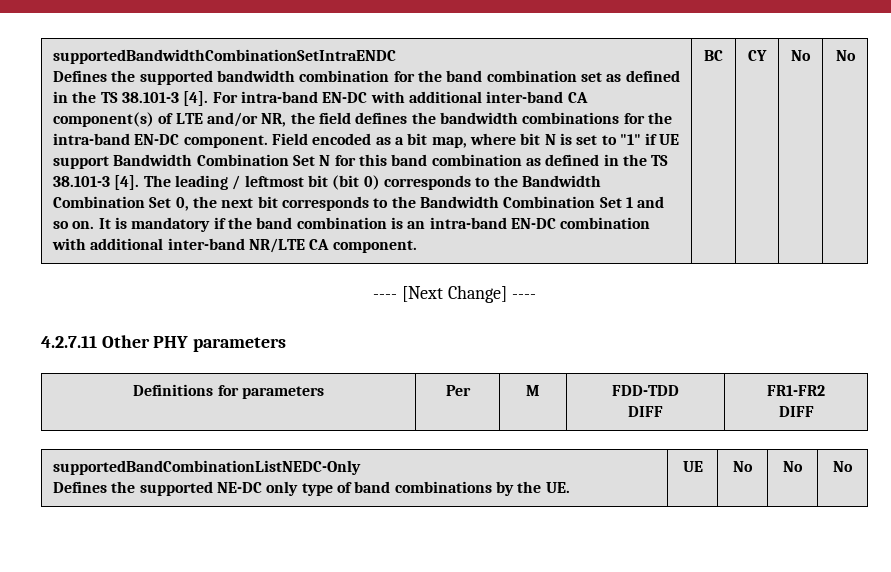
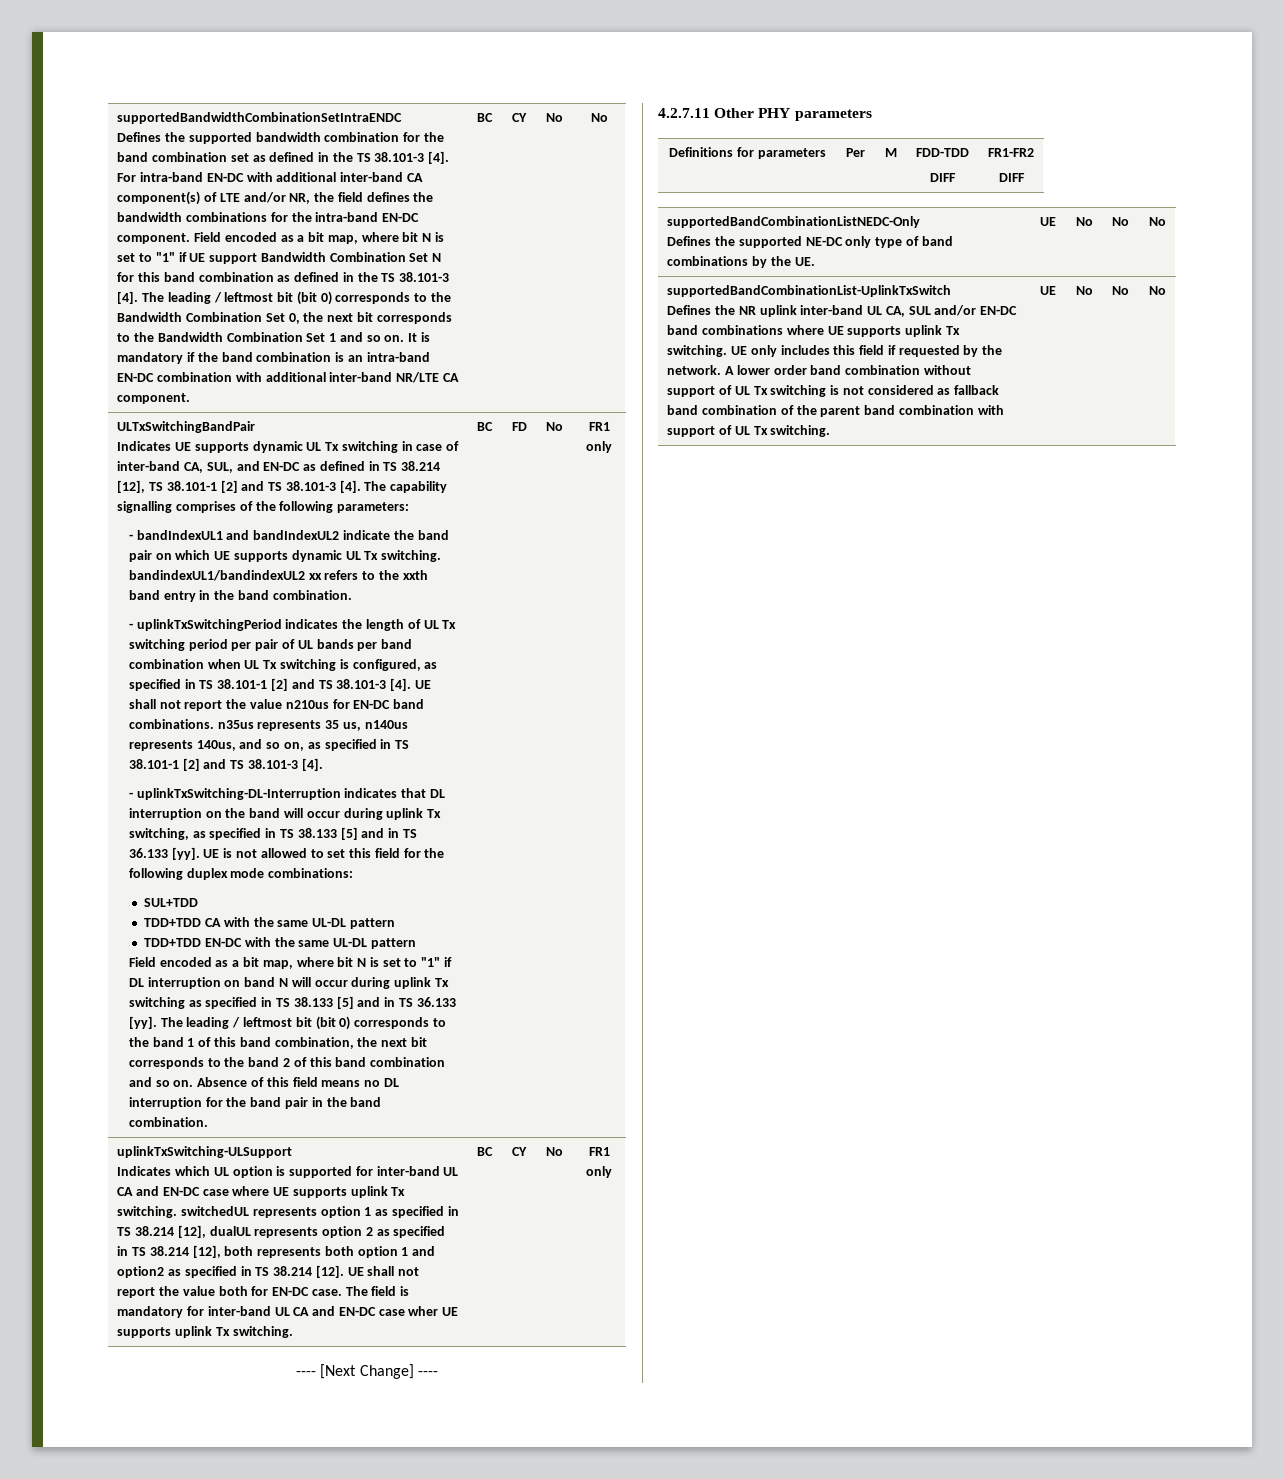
+ ULTxSwitchingBandPair
+ Indicates UE supports dynamic UL Tx switching in case of inter-band CA, SUL, and EN-DC as defined in TS 38.214 [12], TS 38.101-1 [2] and TS 38.101-3 [4]. The capability signalling comprises of the following parameters:
+ - bandIndexUL1 and bandIndexUL2 indicate the band pair on which UE supports dynamic UL Tx switching. bandindexUL1/bandindexUL2 xx refers to the xxth band entry in the band combination.
+ - uplinkTxSwitchingPeriod indicates the length of UL Tx switching period per pair of UL bands per band combination when UL Tx switching is configured, as specified in TS 38.101-1 [2] and TS 38.101-3 [4]. UE shall not report the value n210us for EN-DC band combinations. n35us represents 35 us, n140us represents 140us, and so on, as specified in TS 38.101-1 [2] and TS 38.101-3 [4].
+ - uplinkTxSwitching-DL-Interruption indicates that DL interruption on the band will occur during uplink Tx switching, as specified in TS 38.133 [5] and in TS 36.133 [yy]. UE is not allowed to set this field for the following duplex mode combinations:
+ SUL+TDD
+ TDD+TDD CA with the same UL-DL pattern
+ TDD+TDD EN-DC with the same UL-DL pattern
+ Field encoded as a bit map, where bit N is set to "1" if DL interruption on band N will occur during uplink Tx switching as specified in TS 38.133 [5] and in TS 36.133 [yy]. The leading / leftmost bit (bit 0) corresponds to the band 1 of this band combination, the next bit corresponds to the band 2 of this band combination and so on. Absence of this field means no DL interruption for the band pair in the band combination. | BC | FD | No | FR1 only
+ uplinkTxSwitching-ULSupport
+ Indicates which UL option is supported for inter-band UL CA and EN-DC case where UE supports uplink Tx switching. switchedUL represents option 1 as specified in TS 38.214 [12], dualUL represents option 2 as specified in TS 38.214 [12], both represents both option 1 and option2 as specified in TS 38.214 [12]. UE shall not report the value both for EN-DC case. The field is mandatory for inter-band UL CA and EN-DC case wher UE supports uplink Tx switching. | BC | CY | No | FR1 only
+ supportedBandCombinationList-UplinkTxSwitch
+ Defines the NR uplink inter-band UL CA, SUL and/or EN-DC band combinations where UE supports uplink Tx switching. UE only includes this field if requested by the network. A lower order band combination without support of UL Tx switching is not considered as fallback band combination of the parent band combination with support of UL Tx switching. | UE | No | No | No

